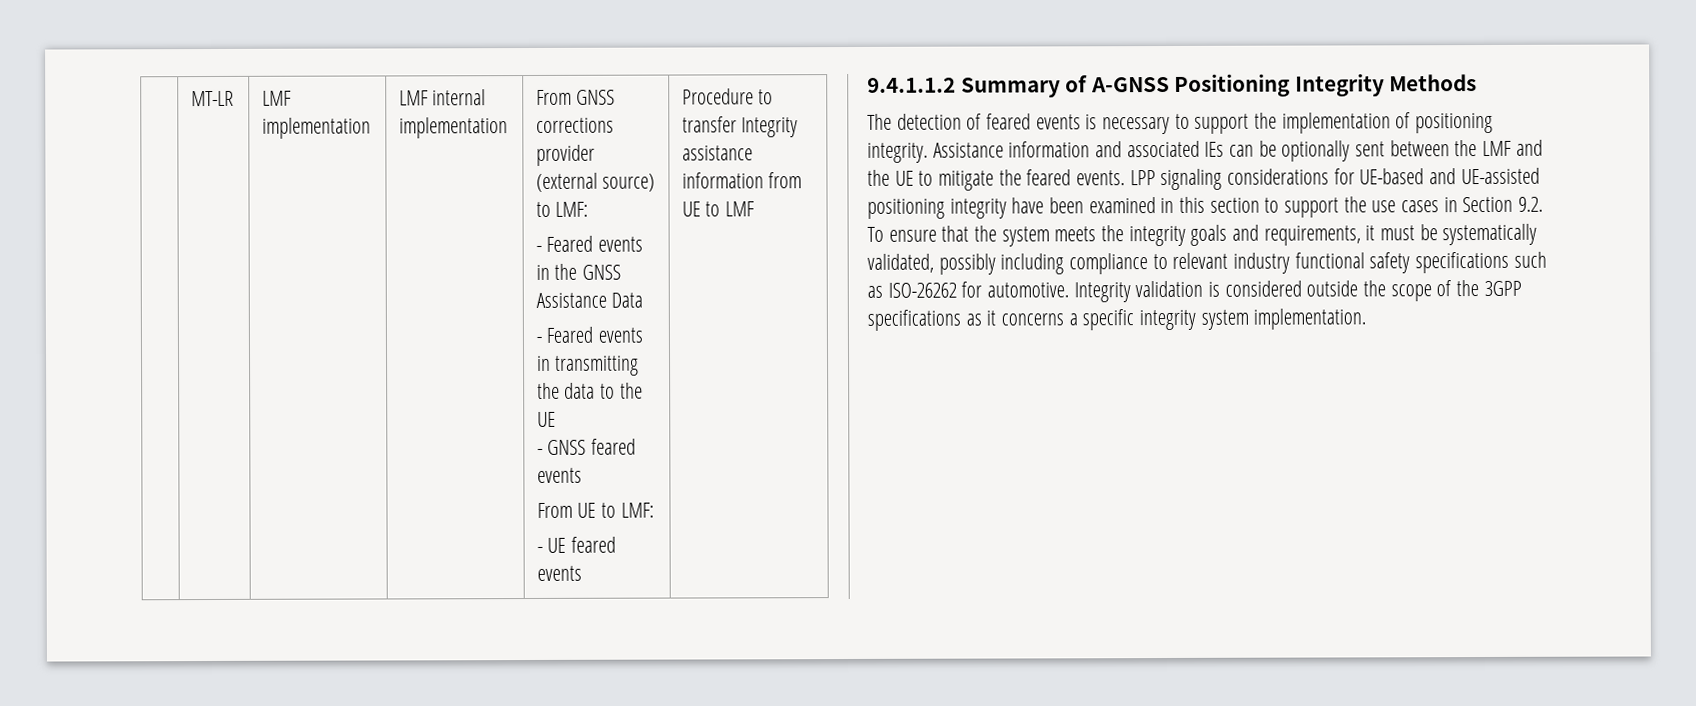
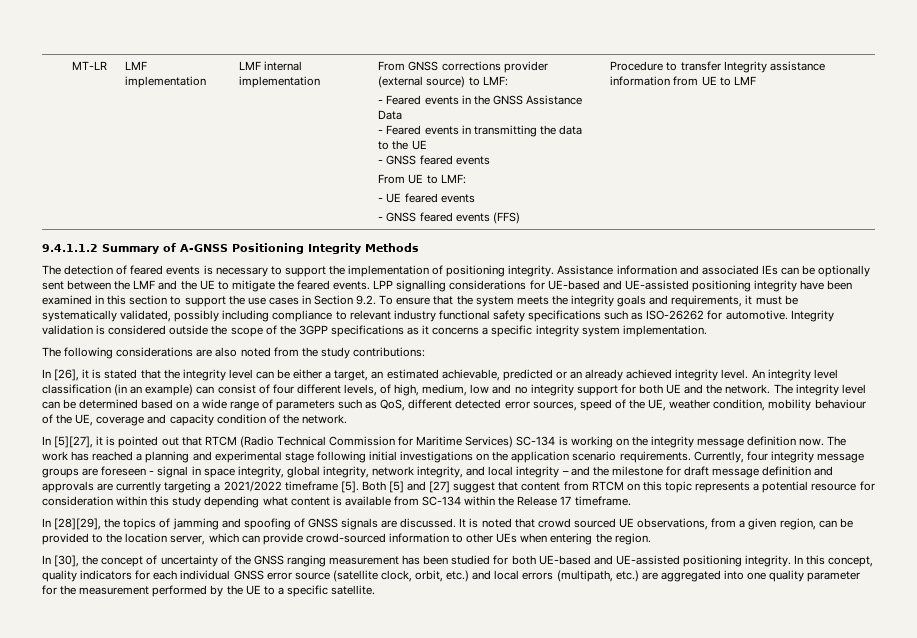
+ - GNSS feared events (FFS)
- LPP signaling considerations for UE-based and UE-assisted positioning integrity have been examined in this section to support the use cases in Section 9.2. To ensure that the system meets the integrity goals and requirements, it must be systematically validated, possibly including compliance to relevant industry functional safety specifications such as ISO-26262 for automotive.
+ LPP signalling considerations for UE-based and UE-assisted positioning integrity have been examined in this section to support the use cases in Section 9.2. To ensure that the system meets the integrity goals and requirements, it must be systematically validated, possibly including compliance to relevant industry functional safety specifications such as ISO-26262 for automotive.
+ The following considerations are also noted from the study contributions:
+ In [26], it is stated that the integrity level can be either a target, an estimated achievable, predicted or an already achieved integrity level. An integrity level classification (in an example) can consist of four different levels, of high, medium, low and no integrity support for both UE and the network. The integrity level can be determined based on a wide range of parameters such as QoS, different detected error sources, speed of the UE, weather condition, mobility behaviour of the UE, coverage and capacity condition of the network.
+ In [5][27], it is pointed out that RTCM (Radio Technical Commission for Maritime Services) SC-134 is working on the integrity message definition now. The work has reached a planning and experimental stage following initial investigations on the application scenario requirements. Currently, four integrity message groups are foreseen - signal in space integrity, global integrity, network integrity, and local integrity – and the milestone for draft message definition and approvals are currently targeting a 2021/2022 timeframe [5]. Both [5] and [27] suggest that content from RTCM on this topic represents a potential resource for consideration within this study depending what content is available from SC-134 within the Release 17 timeframe.
+ In [28][29], the topics of jamming and spoofing of GNSS signals are discussed. It is noted that crowd sourced UE observations, from a given region, can be provided to the location server, which can provide crowd-sourced information to other UEs when entering the region.
+ In [30], the concept of uncertainty of the GNSS ranging measurement has been studied for both UE-based and UE-assisted positioning integrity. In this concept, quality indicators for each individual GNSS error source (satellite clock, orbit, etc.) and local errors (multipath, etc.) are aggregated into one quality parameter for the measurement performed by the UE to a specific satellite.

